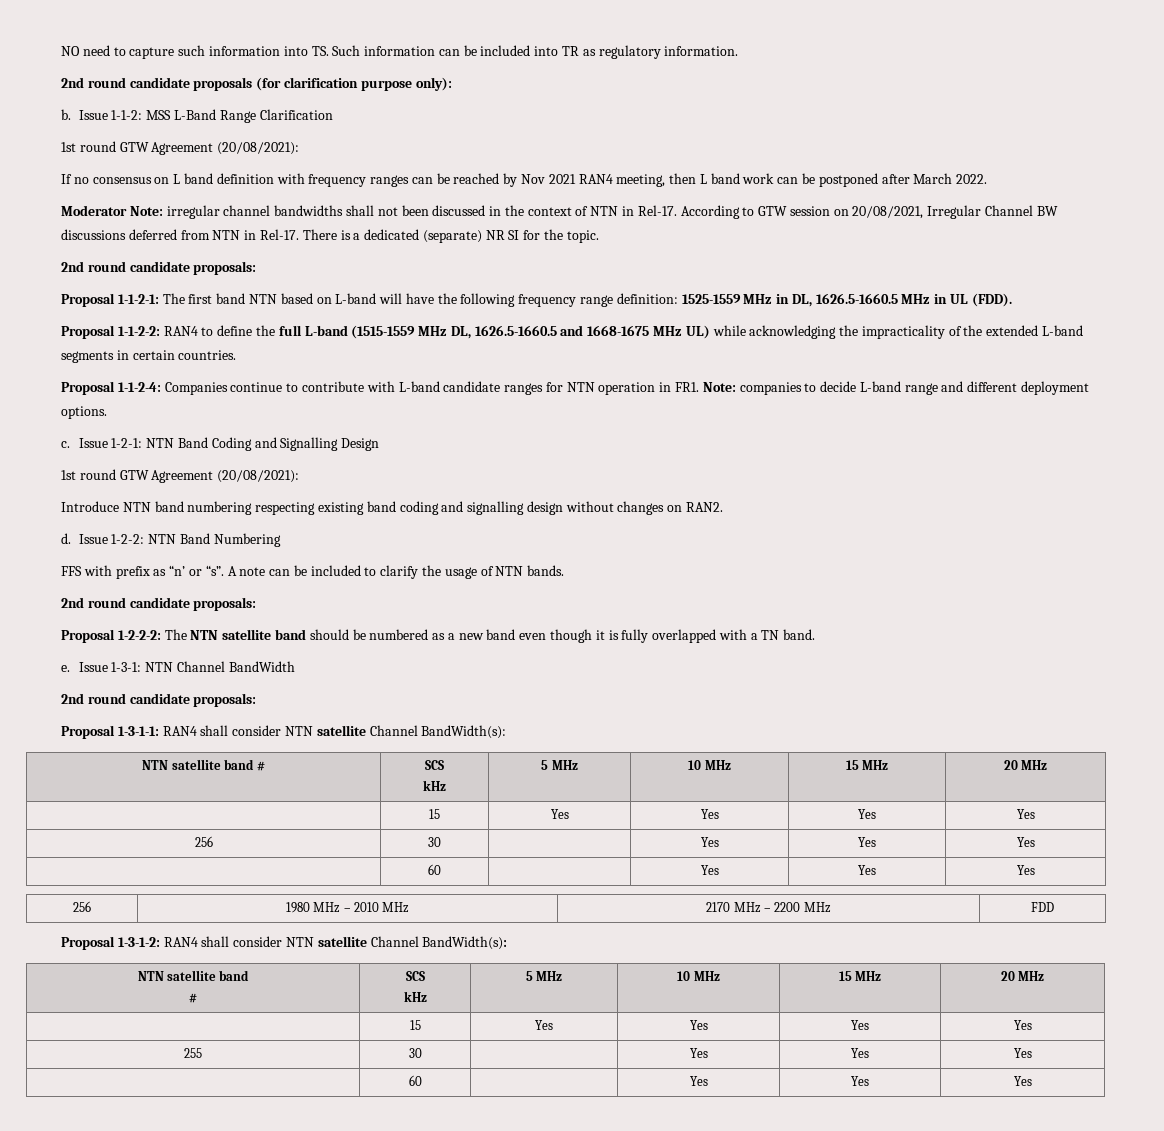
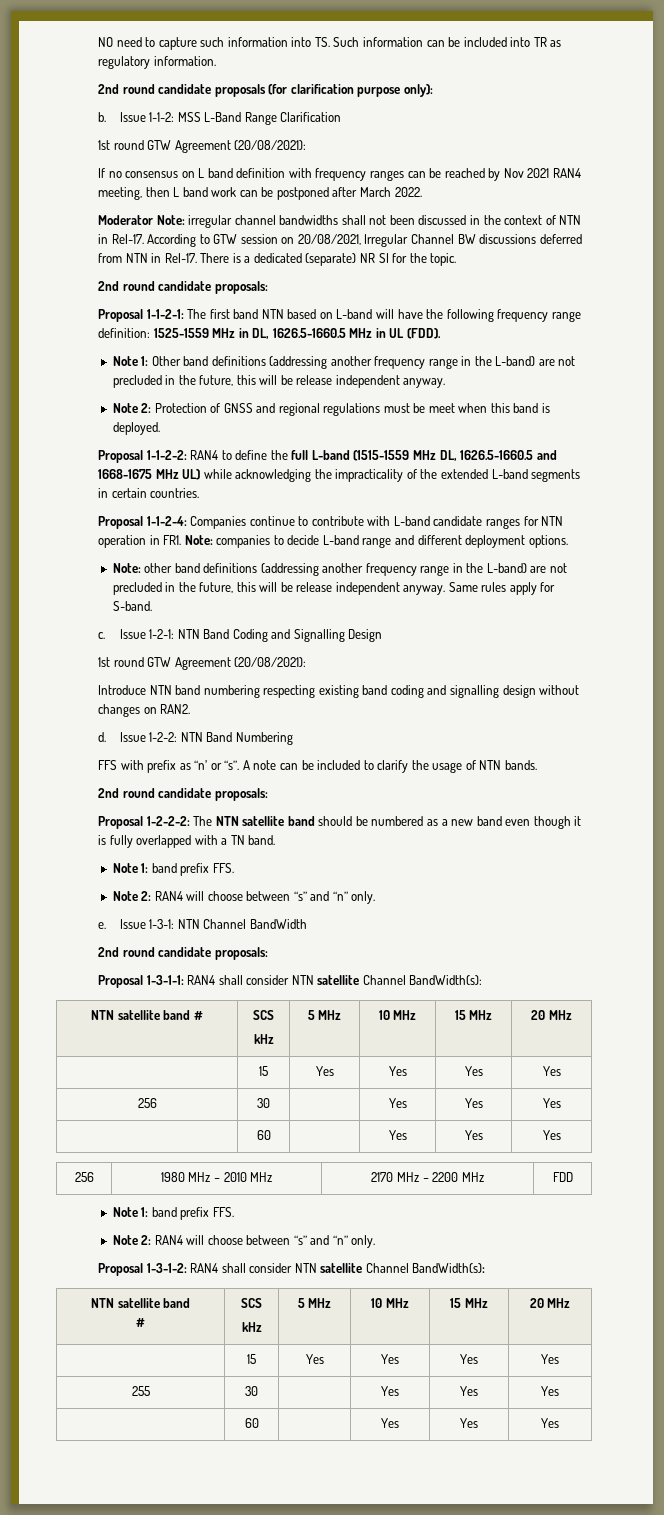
+ Note 1: Other band definitions (addressing another frequency range in the L-band) are not precluded in the future, this will be release independent anyway.
+ Note 2: Protection of GNSS and regional regulations must be meet when this band is deployed.
+ Note: other band definitions (addressing another frequency range in the L-band) are not precluded in the future, this will be release independent anyway. Same rules apply for S-band.
  Proposal 1-2-2-2: The NTN satellite band should be numbered as a new band even though it is fully overlapped with a TN band.
+ Note 1: band prefix FFS.
+ Note 2: RAN4 will choose between “s” and “n” only.
  256 | 1980 MHz – 2010 MHz | 2170 MHz – 2200 MHz | FDD
+ Note 1: band prefix FFS.
+ Note 2: RAN4 will choose between “s” and “n” only.

